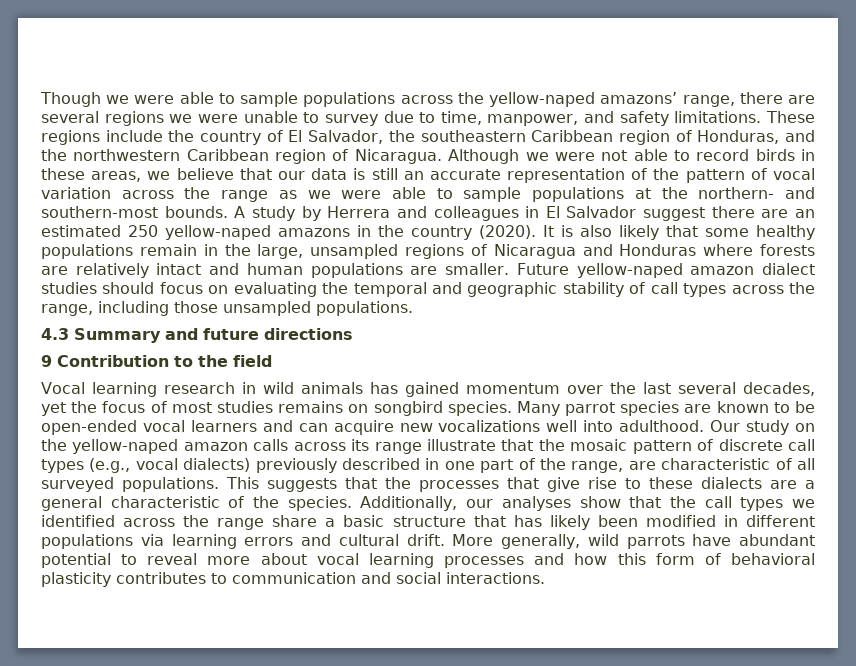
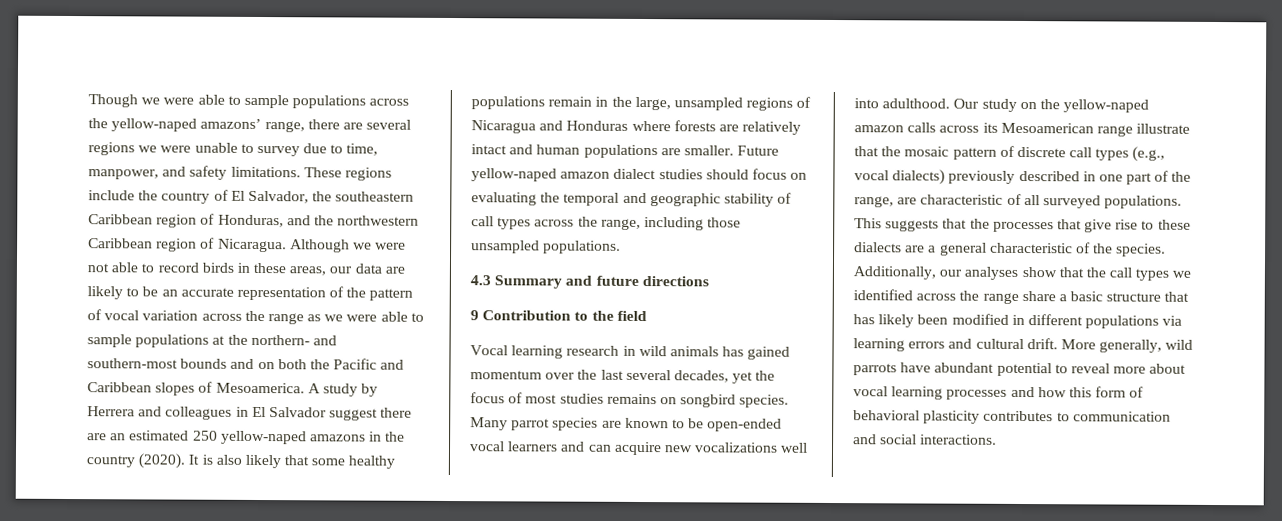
- Although we were not able to record birds in these areas, we believe that our data is still an accurate representation of the pattern of vocal variation across the range as we were able to sample populations at the northern- and southern-most bounds.
+ Although we were not able to record birds in these areas, our data are likely to be an accurate representation of the pattern of vocal variation across the range as we were able to sample populations at the northern- and southern-most bounds and on both the Pacific and Caribbean slopes of Mesoamerica.
- Our study on the yellow-naped amazon calls across its range illustrate that the mosaic pattern of discrete call types (e.g., vocal dialects) previously described in one part of the range, are characteristic of all surveyed populations.
+ Our study on the yellow-naped amazon calls across its Mesoamerican range illustrate that the mosaic pattern of discrete call types (e.g., vocal dialects) previously described in one part of the range, are characteristic of all surveyed populations.

